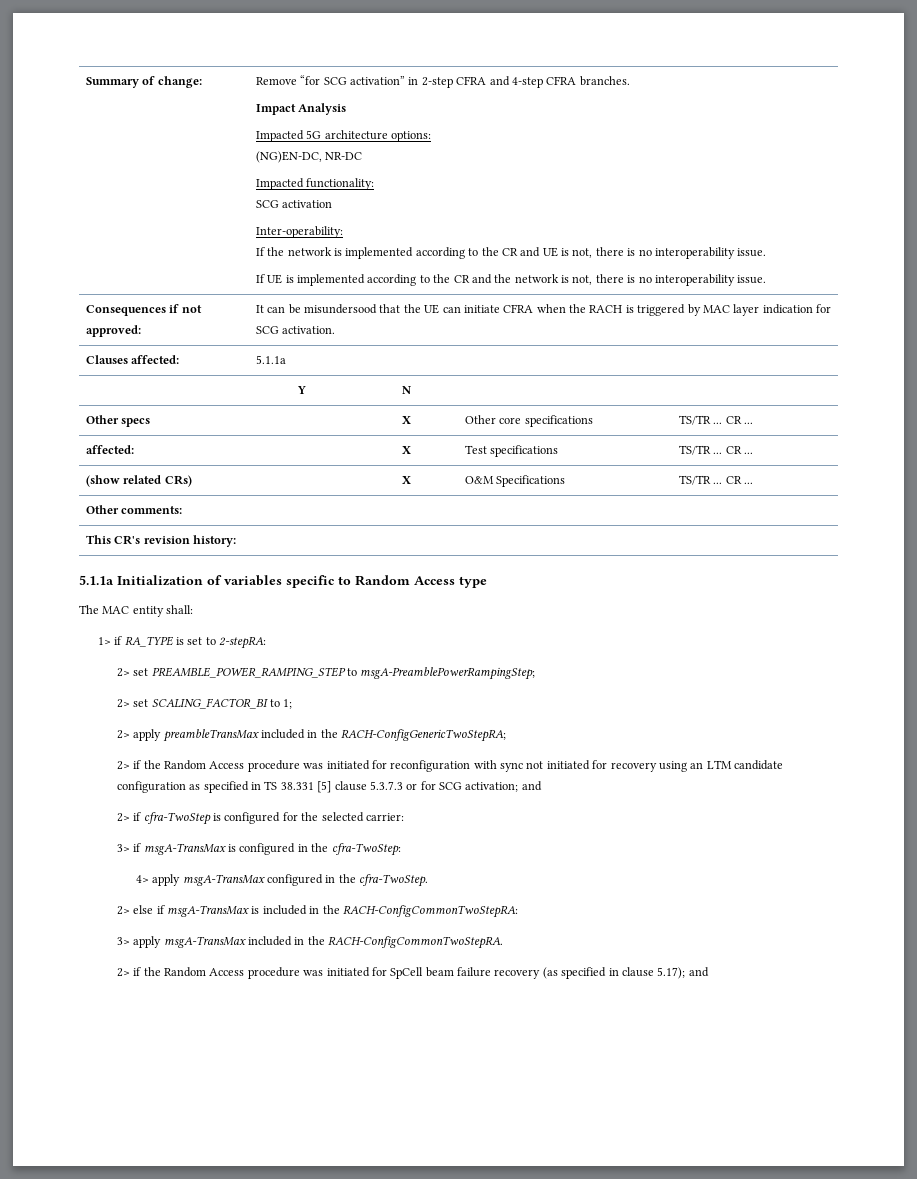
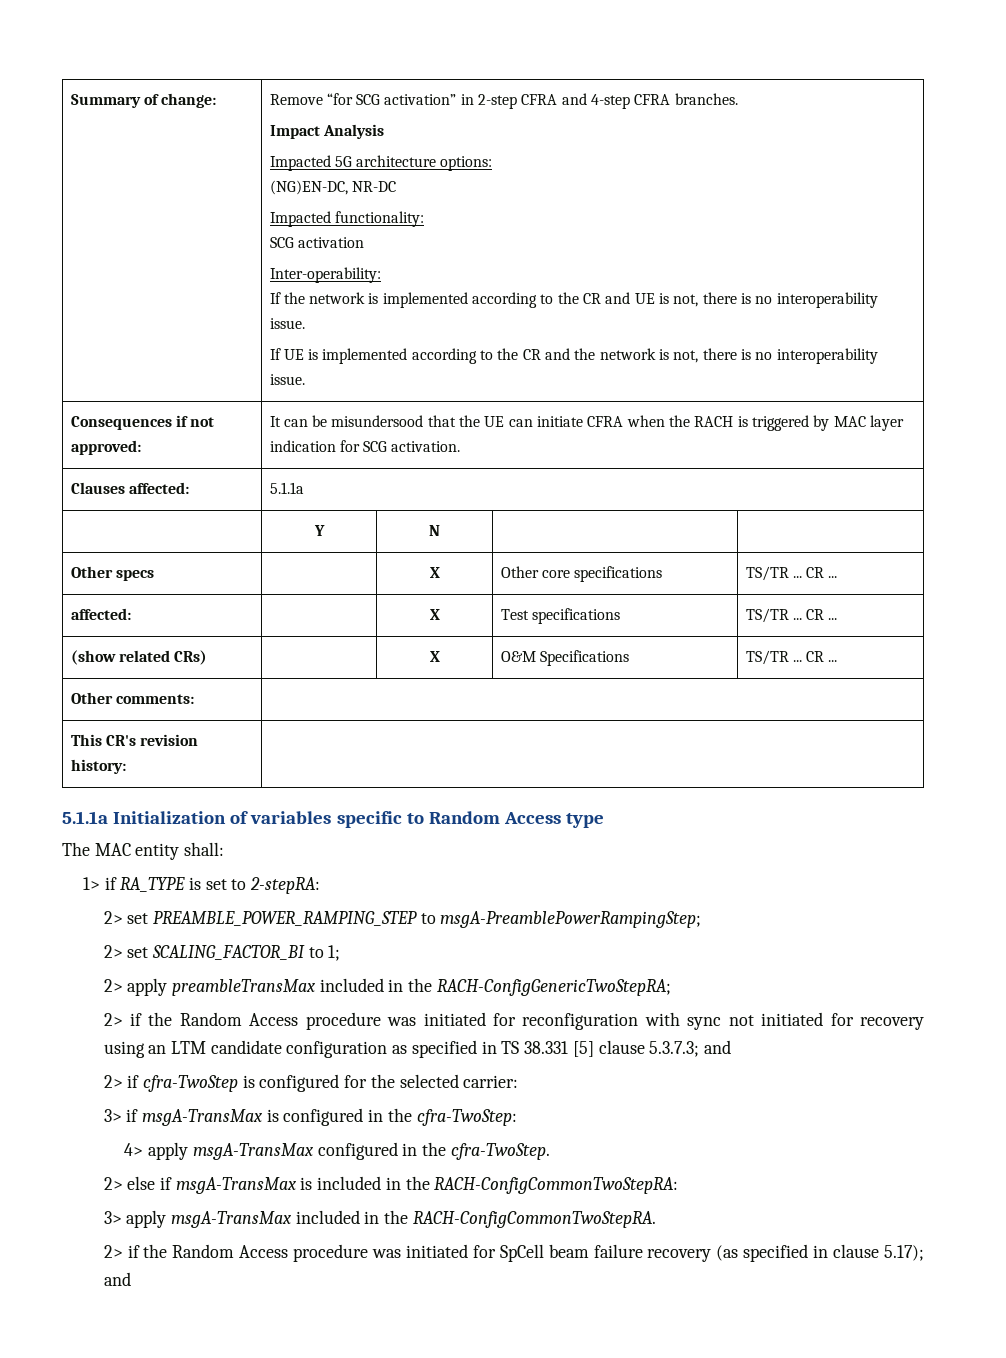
- 2> if the Random Access procedure was initiated for reconfiguration with sync not initiated for recovery using an LTM candidate configuration as specified in TS 38.331 [5] clause 5.3.7.3 or for SCG activation; and
+ 2> if the Random Access procedure was initiated for reconfiguration with sync not initiated for recovery using an LTM candidate configuration as specified in TS 38.331 [5] clause 5.3.7.3; and

